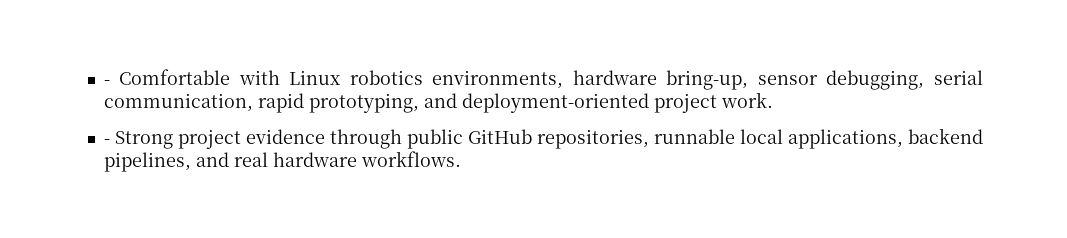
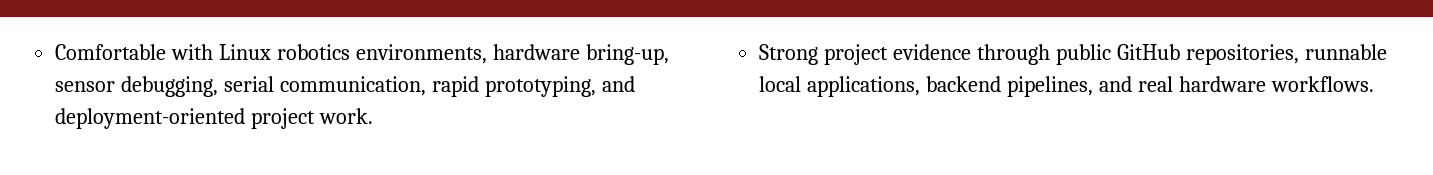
- - Comfortable with Linux robotics environments, hardware bring-up, sensor debugging, serial communication, rapid prototyping, and deployment-oriented project work.
+ Comfortable with Linux robotics environments, hardware bring-up, sensor debugging, serial communication, rapid prototyping, and deployment-oriented project work.
- - Strong project evidence through public GitHub repositories, runnable local applications, backend pipelines, and real hardware workflows.
+ Strong project evidence through public GitHub repositories, runnable local applications, backend pipelines, and real hardware workflows.

